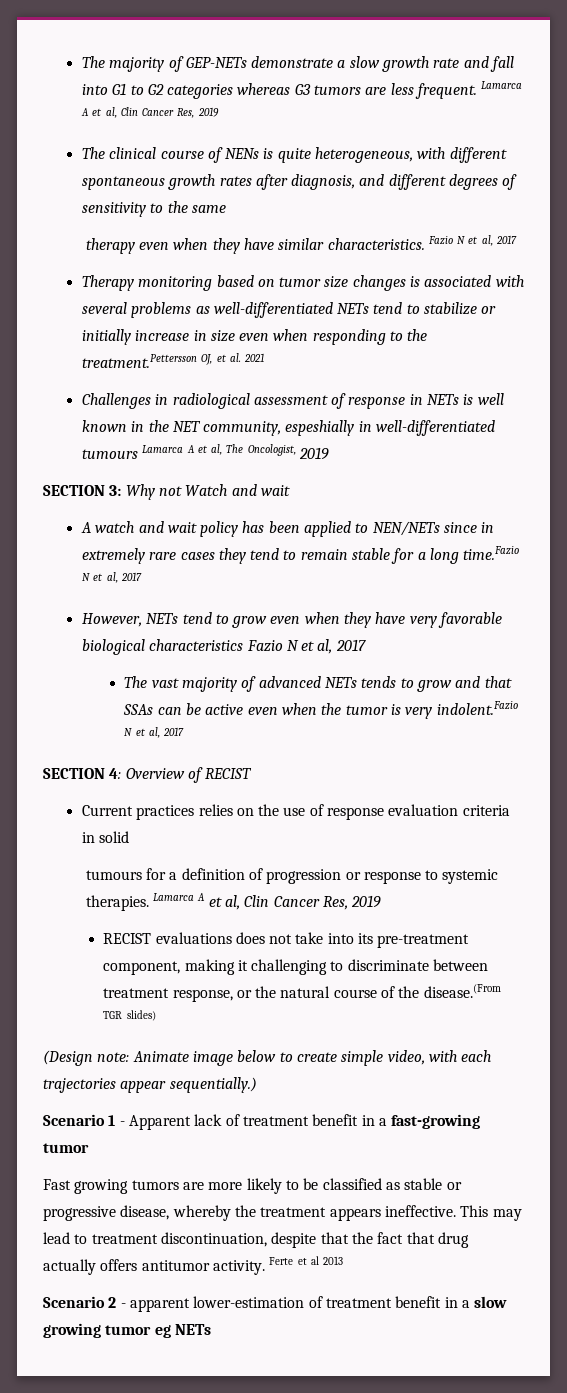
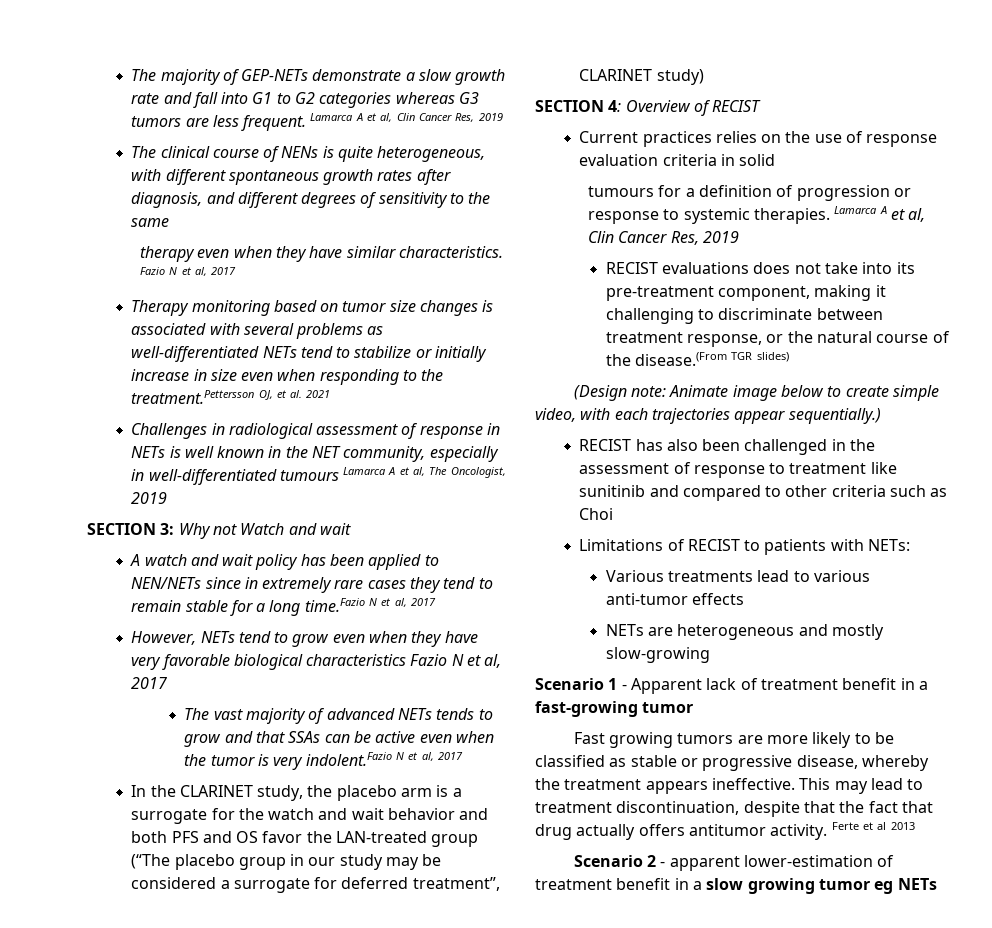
- Challenges in radiological assessment of response in NETs is well known in the NET community, espeshially in well-differentiated tumours Lamarca A et al, The Oncologist, 2019
+ Challenges in radiological assessment of response in NETs is well known in the NET community, especially in well-differentiated tumours Lamarca A et al, The Oncologist, 2019
+ In the CLARINET study, the placebo arm is a surrogate for the watch and wait behavior and both PFS and OS favor the LAN-treated group (“The placebo group in our study may be considered a surrogate for deferred treatment”, CLARINET study)
+ RECIST has also been challenged in the assessment of response to treatment like sunitinib and compared to other criteria such as Choi
+ Limitations of RECIST to patients with NETs:
+ Various treatments lead to various anti-tumor effects
+ NETs are heterogeneous and mostly slow-growing

